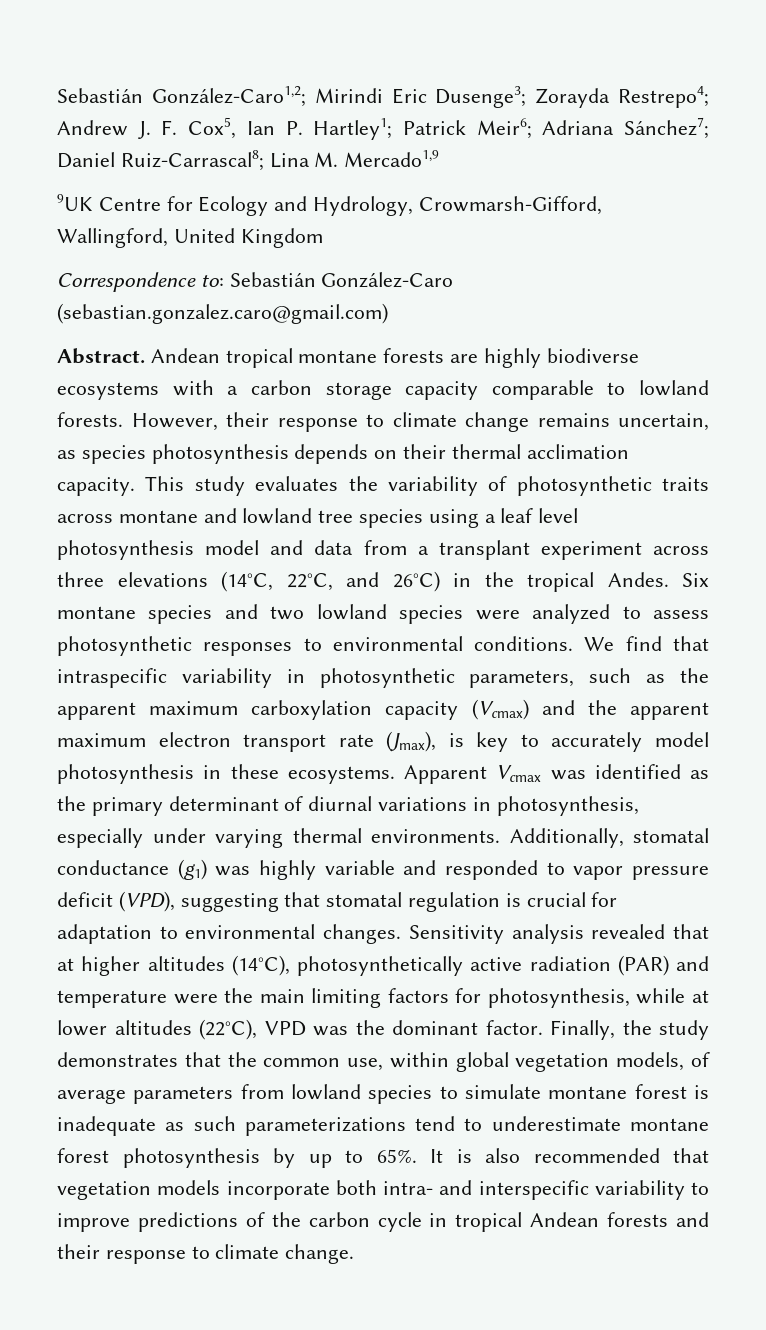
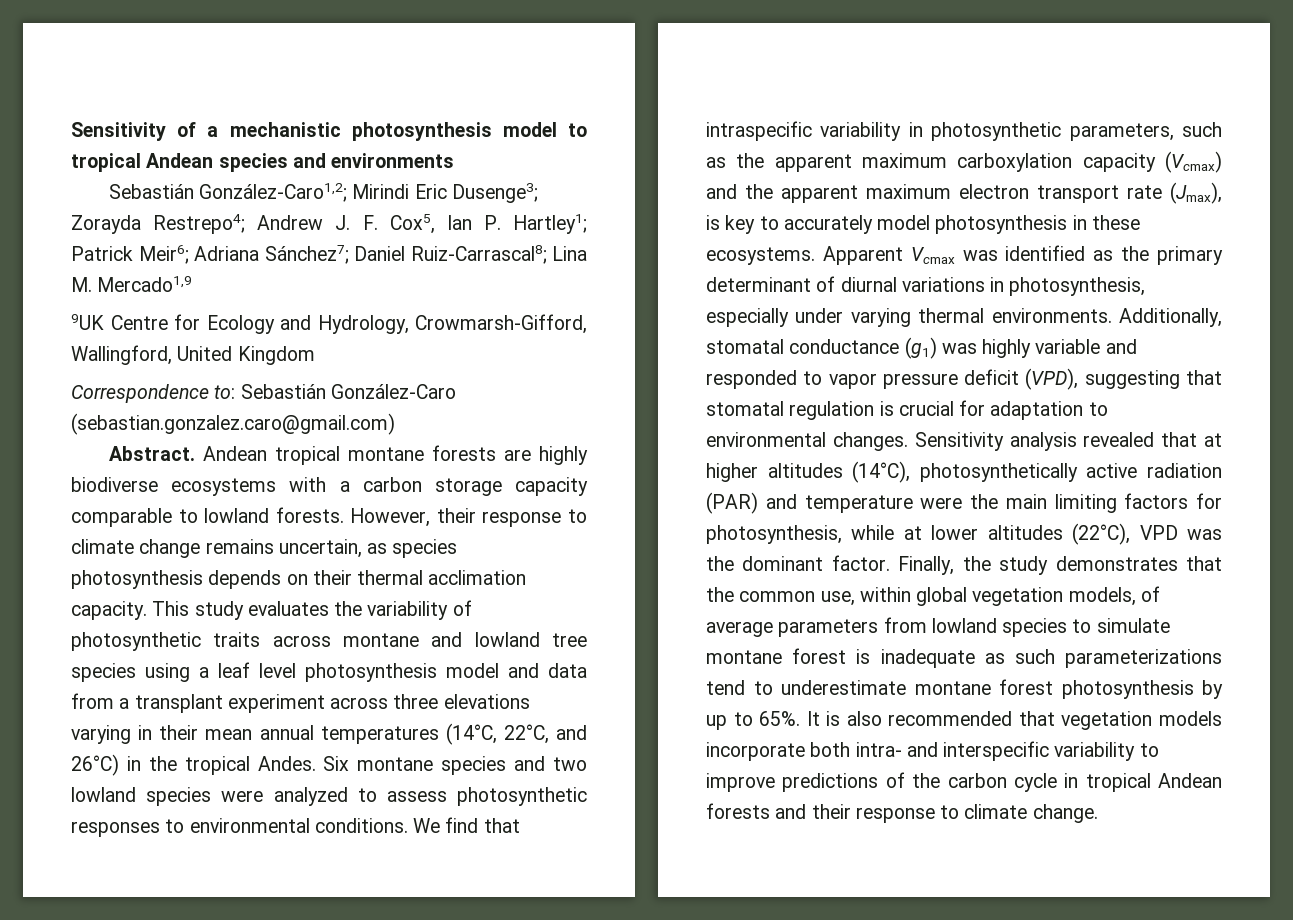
+ Sensitivity of a mechanistic photosynthesis model to tropical Andean species and environments
- This study evaluates the variability of photosynthetic traits across montane and lowland tree species using a leaf level photosynthesis model and data from a transplant experiment across three elevations (14°C, 22°C, and 26°C) in the tropical Andes.
+ This study evaluates the variability of photosynthetic traits across montane and lowland tree species using a leaf level photosynthesis model and data from a transplant experiment across three elevations varying in their mean annual temperatures (14°C, 22°C, and 26°C) in the tropical Andes.

